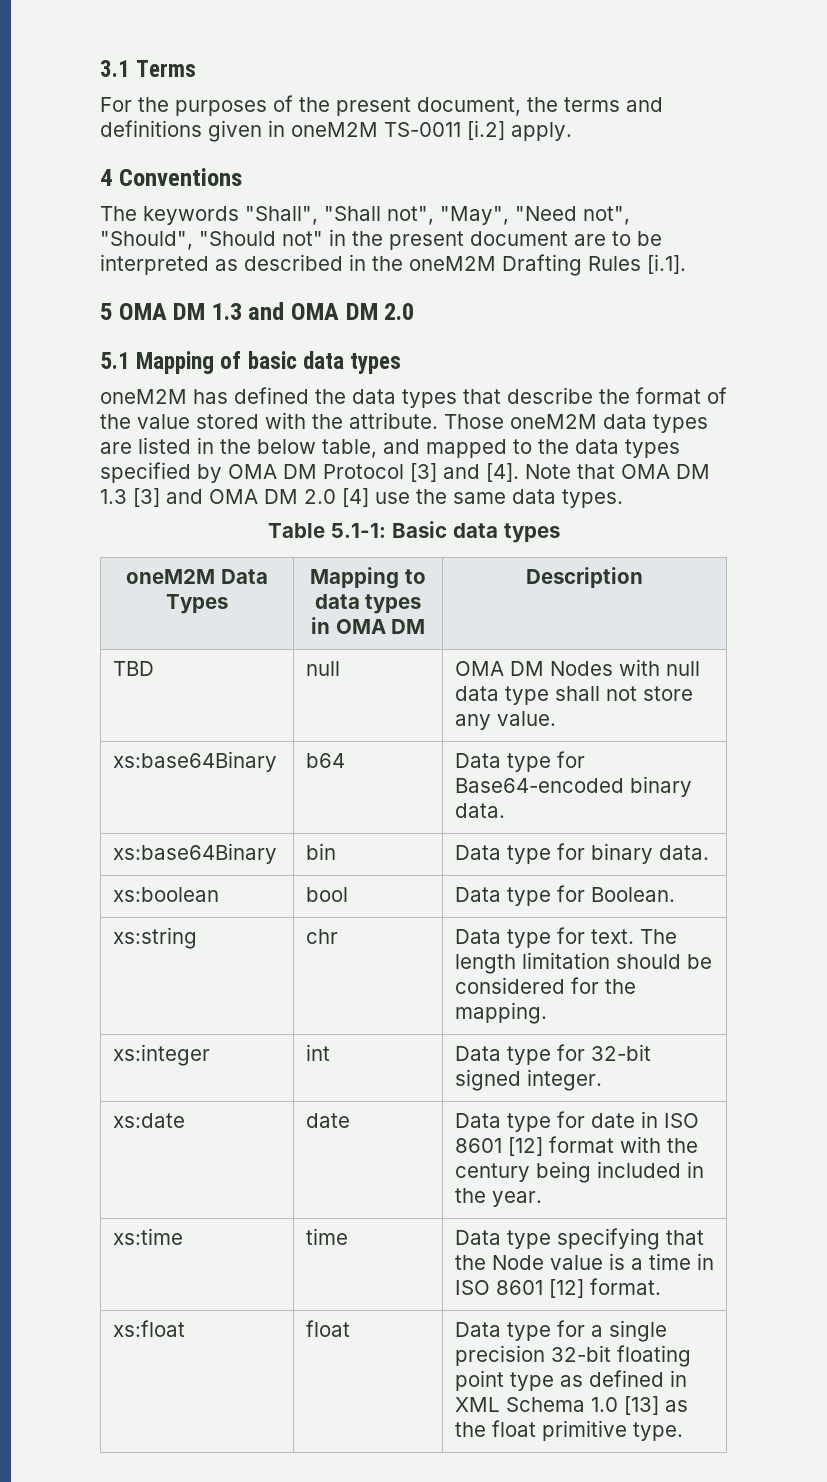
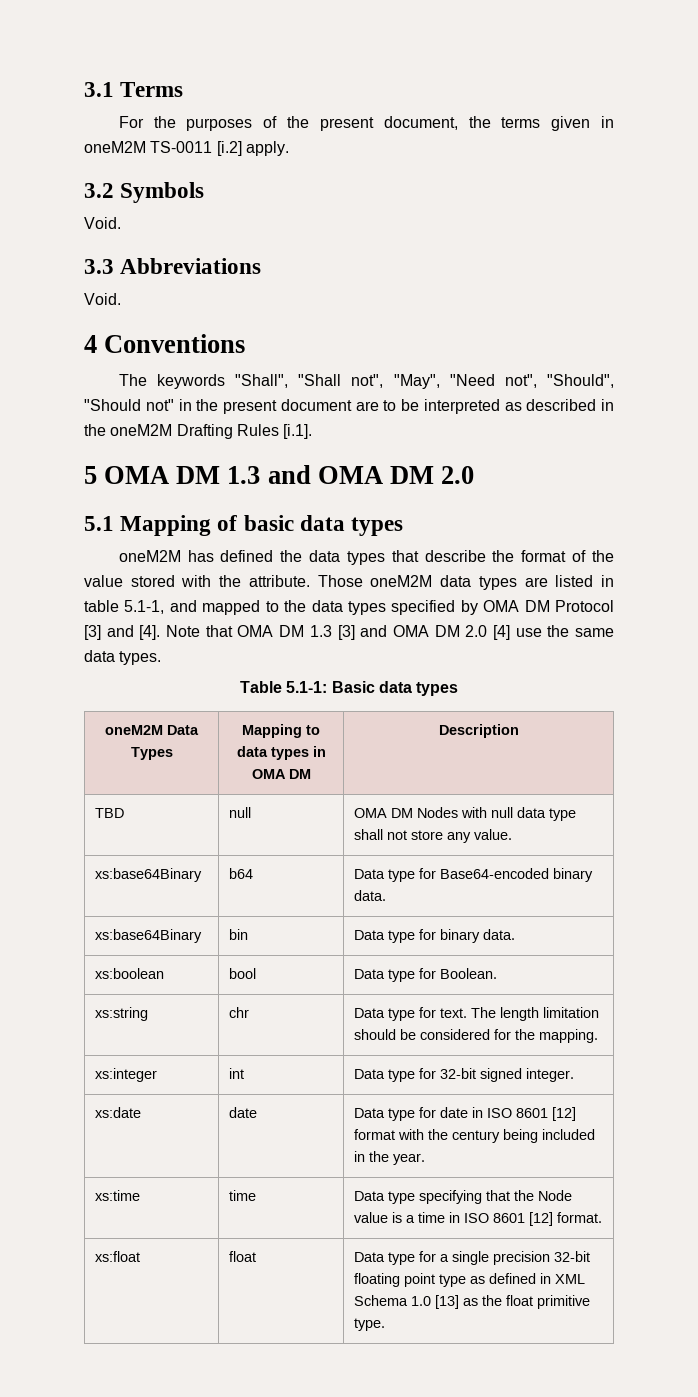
- For the purposes of the present document, the terms and definitions given in oneM2M TS-0011 [i.2] apply.
+ For the purposes of the present document, the terms given in oneM2M TS-0011 [i.2] apply.
+ 3.2 Symbols
+ Void.
+ 3.3 Abbreviations
+ Void.
- Those oneM2M data types are listed in the below table, and mapped to the data types specified by OMA DM Protocol [3] and [4].
+ Those oneM2M data types are listed in table 5.1-1, and mapped to the data types specified by OMA DM Protocol [3] and [4].

